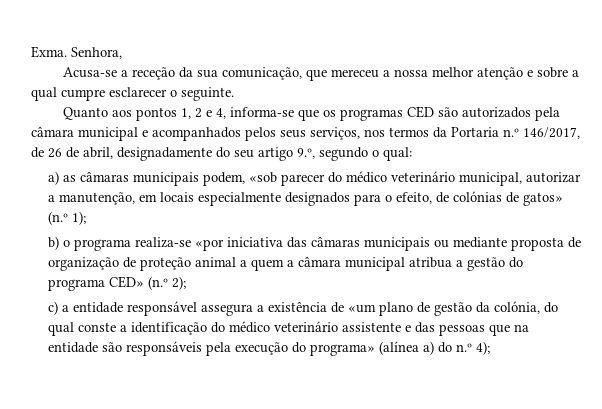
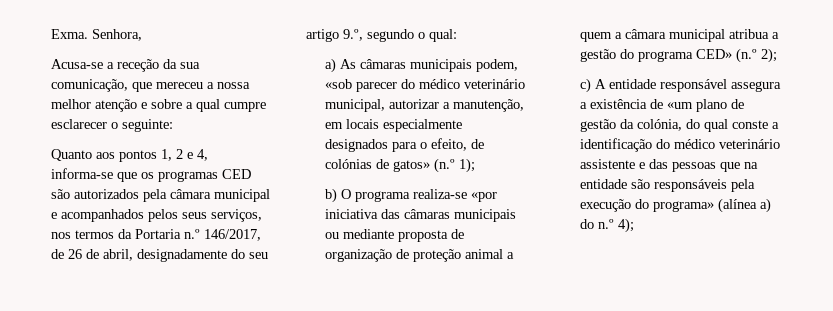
- Acusa-se a receção da sua comunicação, que mereceu a nossa melhor atenção e sobre a qual cumpre esclarecer o seguinte.
+ Acusa-se a receção da sua comunicação, que mereceu a nossa melhor atenção e sobre a qual cumpre esclarecer o seguinte:
- a) as câmaras municipais podem, «sob parecer do médico veterinário municipal, autorizar a manutenção, em locais especialmente designados para o efeito, de colónias de gatos» (n.º 1);
+ a) As câmaras municipais podem, «sob parecer do médico veterinário municipal, autorizar a manutenção, em locais especialmente designados para o efeito, de colónias de gatos» (n.º 1);
- b) o programa realiza-se «por iniciativa das câmaras municipais ou mediante proposta de organização de proteção animal a quem a câmara municipal atribua a gestão do programa CED» (n.º 2);
+ b) O programa realiza-se «por iniciativa das câmaras municipais ou mediante proposta de organização de proteção animal a quem a câmara municipal atribua a gestão do programa CED» (n.º 2);
- c) a entidade responsável assegura a existência de «um plano de gestão da colónia, do qual conste a identificação do médico veterinário assistente e das pessoas que na entidade são responsáveis pela execução do programa» (alínea a) do n.º 4);
+ c) A entidade responsável assegura a existência de «um plano de gestão da colónia, do qual conste a identificação do médico veterinário assistente e das pessoas que na entidade são responsáveis pela execução do programa» (alínea a) do n.º 4);

